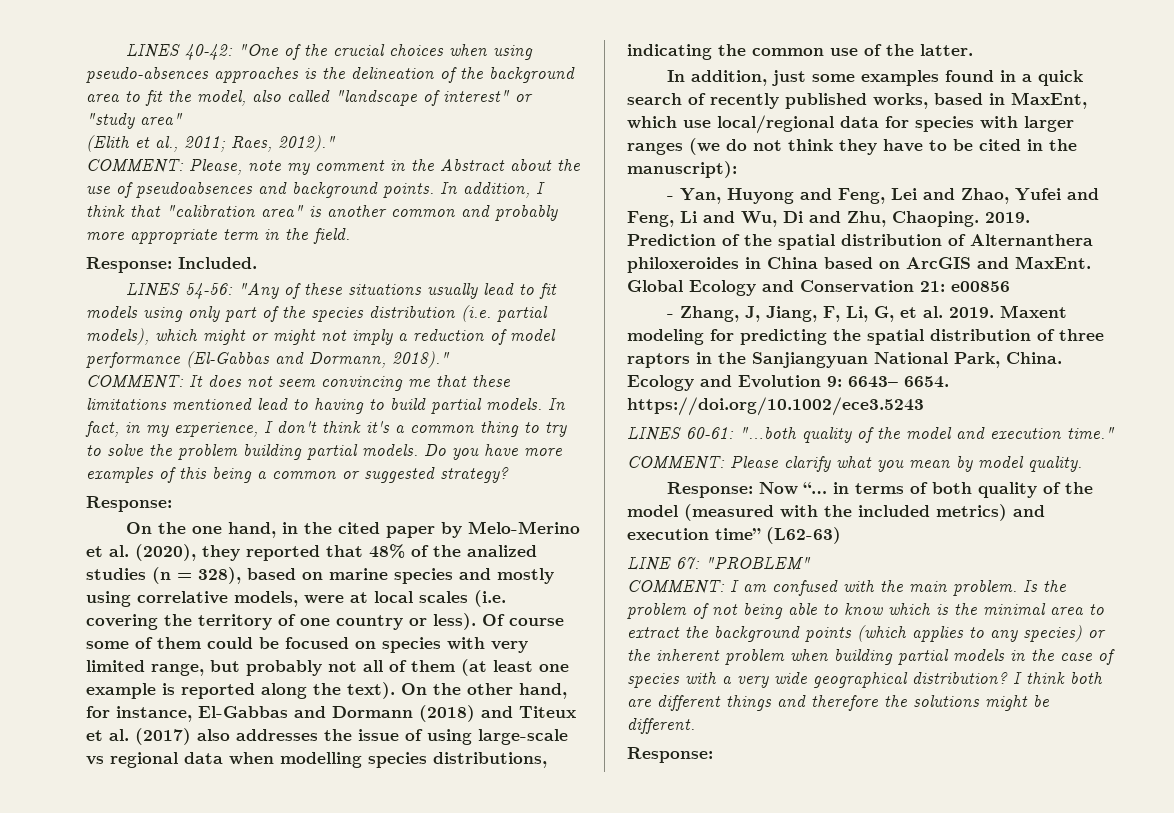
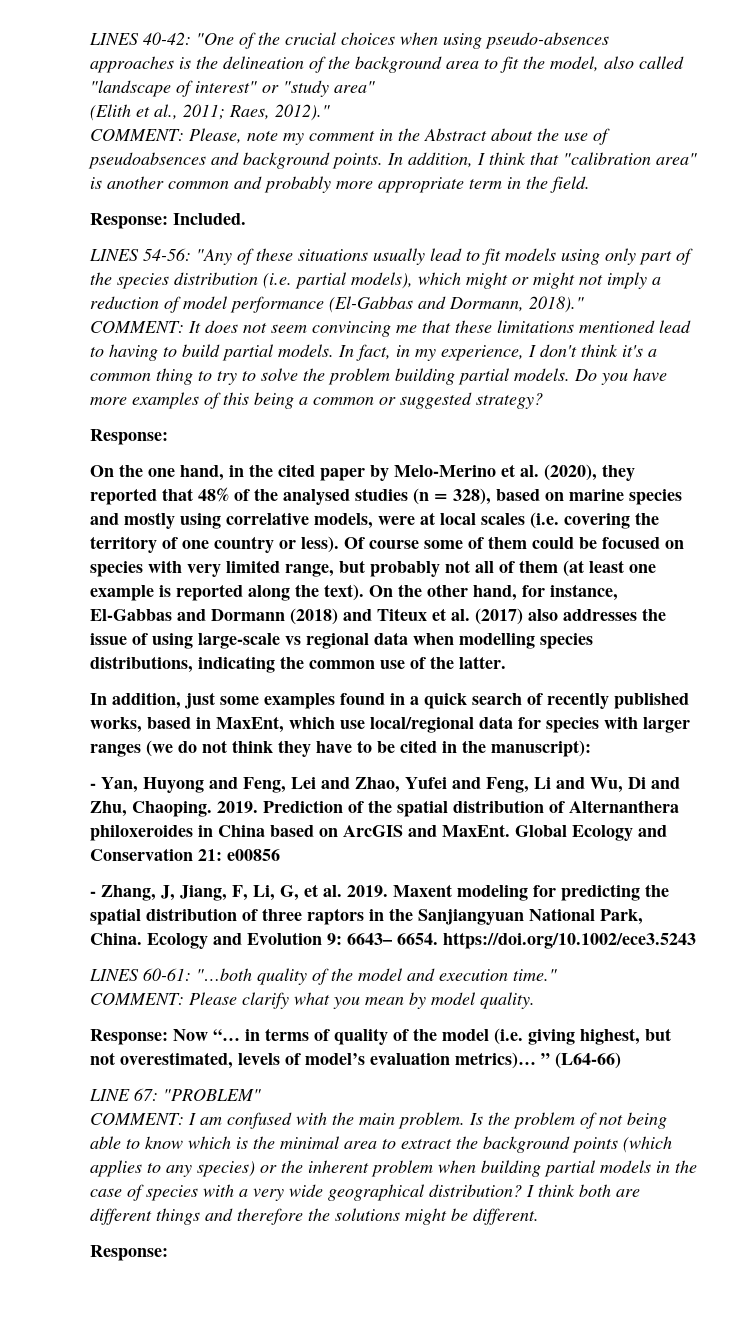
- On the one hand, in the cited paper by Melo-Merino et al. (2020), they reported that 48% of the analized studies (n = 328), based on marine species and mostly using correlative models, were at local scales (i.e. covering the territory of one country or less).
+ On the one hand, in the cited paper by Melo-Merino et al. (2020), they reported that 48% of the analysed studies (n = 328), based on marine species and mostly using correlative models, were at local scales (i.e. covering the territory of one country or less).
- Response: Now “… in terms of both quality of the model (measured with the included metrics) and execution time” (L62-63)
+ Response: Now “… in terms of quality of the model (i.e. giving highest, but not overestimated, levels of model’s evaluation metrics)… ” (L64-66)

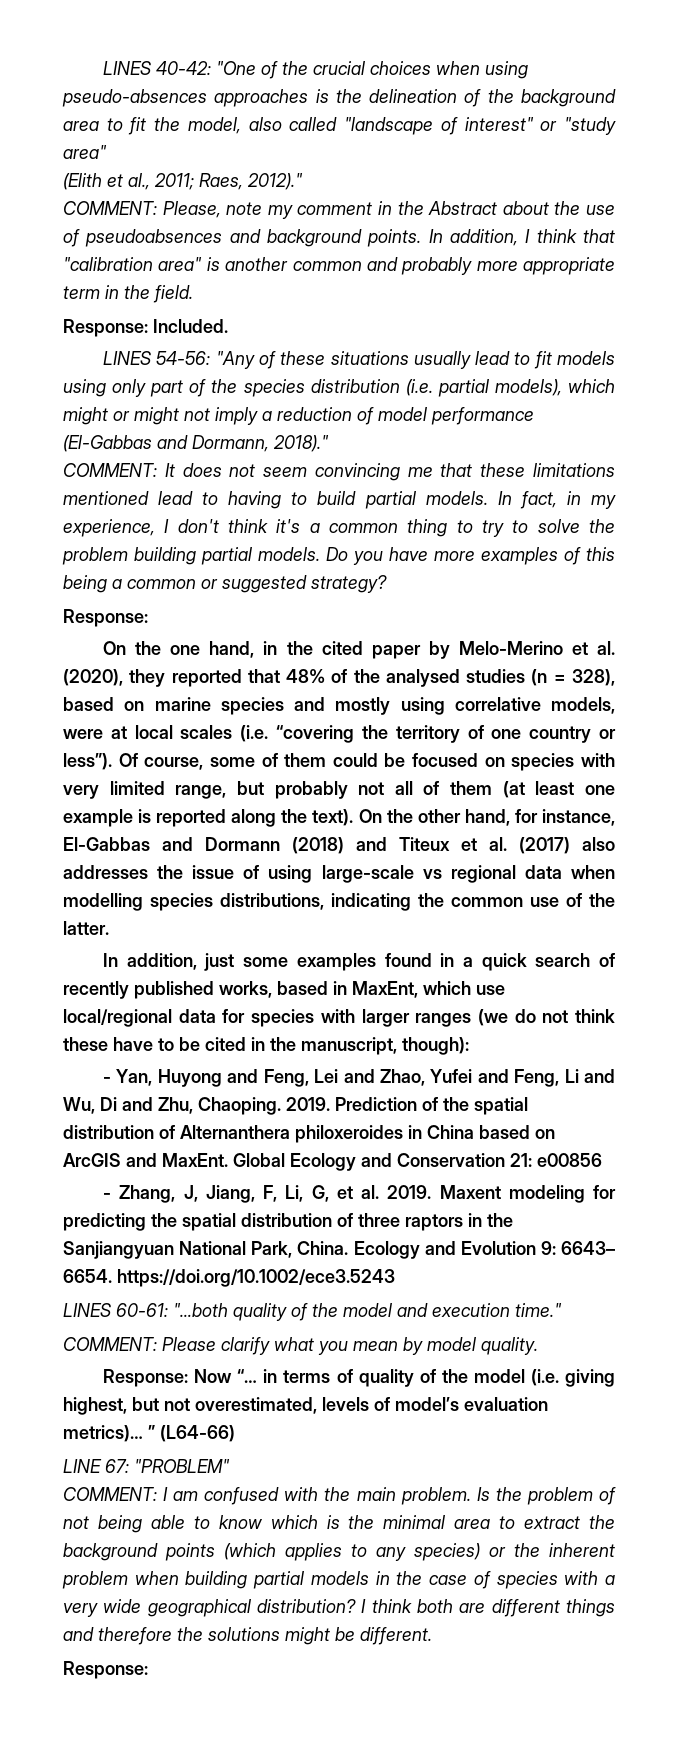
- On the one hand, in the cited paper by Melo-Merino et al. (2020), they reported that 48% of the analysed studies (n = 328), based on marine species and mostly using correlative models, were at local scales (i.e. covering the territory of one country or less). Of course some of them could be focused on species with very limited range, but probably not all of them (at least one example is reported along the text).
+ On the one hand, in the cited paper by Melo-Merino et al. (2020), they reported that 48% of the analysed studies (n = 328), based on marine species and mostly using correlative models, were at local scales (i.e. “covering the territory of one country or less”). Of course, some of them could be focused on species with very limited range, but probably not all of them (at least one example is reported along the text).
- In addition, just some examples found in a quick search of recently published works, based in MaxEnt, which use local/regional data for species with larger ranges (we do not think they have to be cited in the manuscript):
+ In addition, just some examples found in a quick search of recently published works, based in MaxEnt, which use local/regional data for species with larger ranges (we do not think these have to be cited in the manuscript, though):

